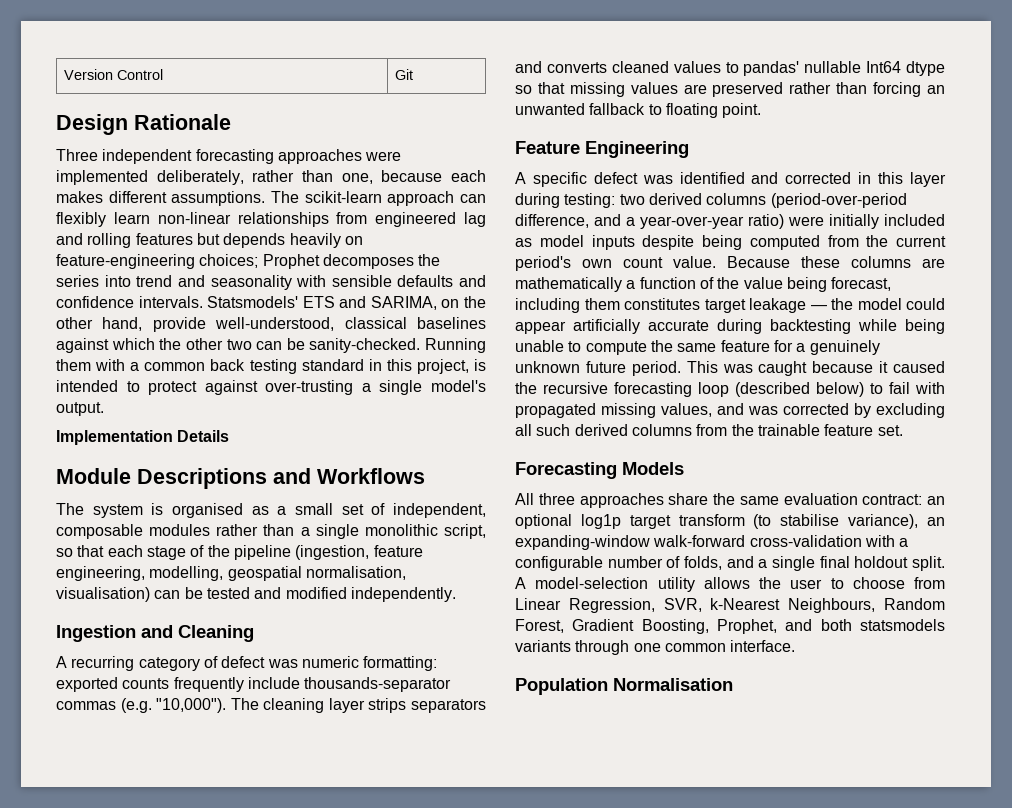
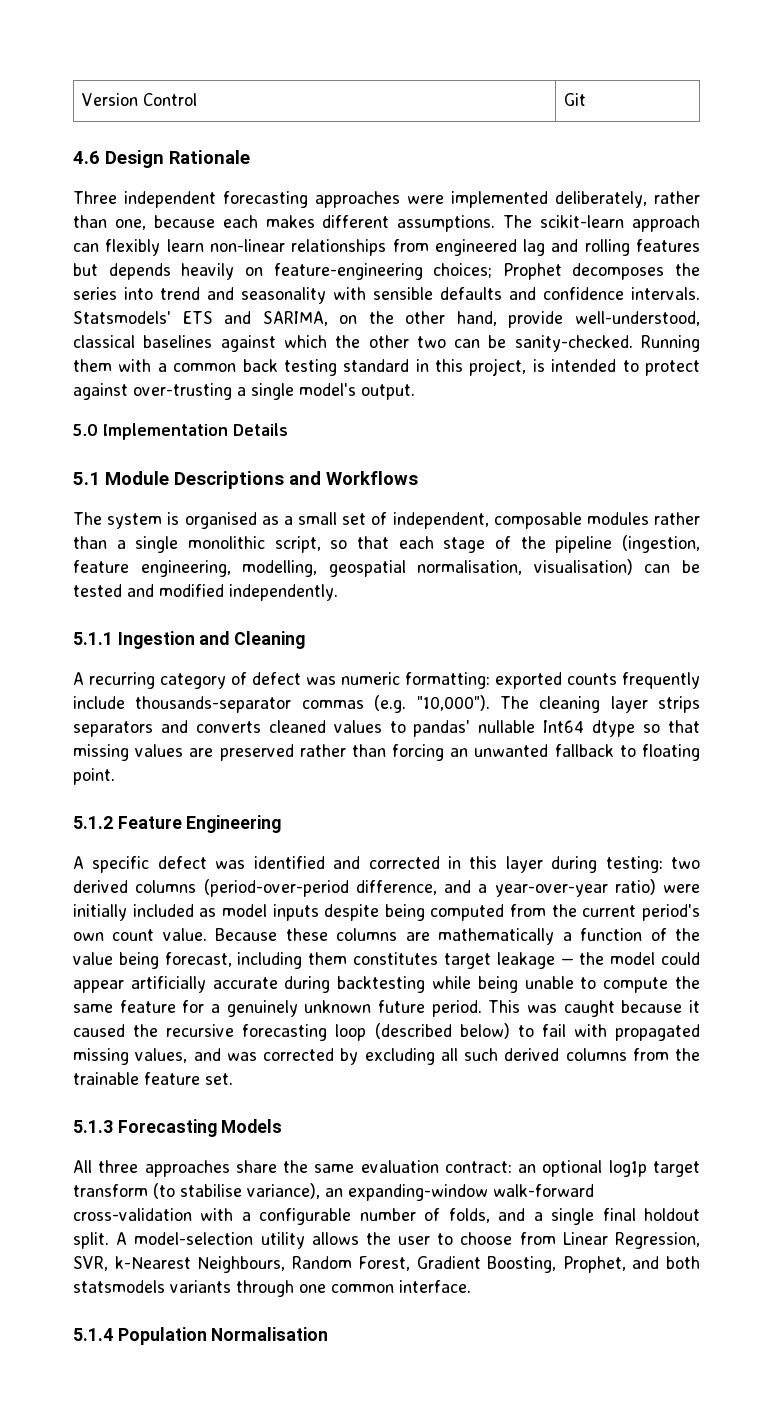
- Design Rationale
+ 4.6 Design Rationale
- Implementation Details
+ 5.0 Implementation Details
- Module Descriptions and Workflows
+ 5.1 Module Descriptions and Workflows
- Ingestion and Cleaning
+ 5.1.1 Ingestion and Cleaning
- Feature Engineering
+ 5.1.2 Feature Engineering
- Forecasting Models
+ 5.1.3 Forecasting Models
- Population Normalisation
+ 5.1.4 Population Normalisation

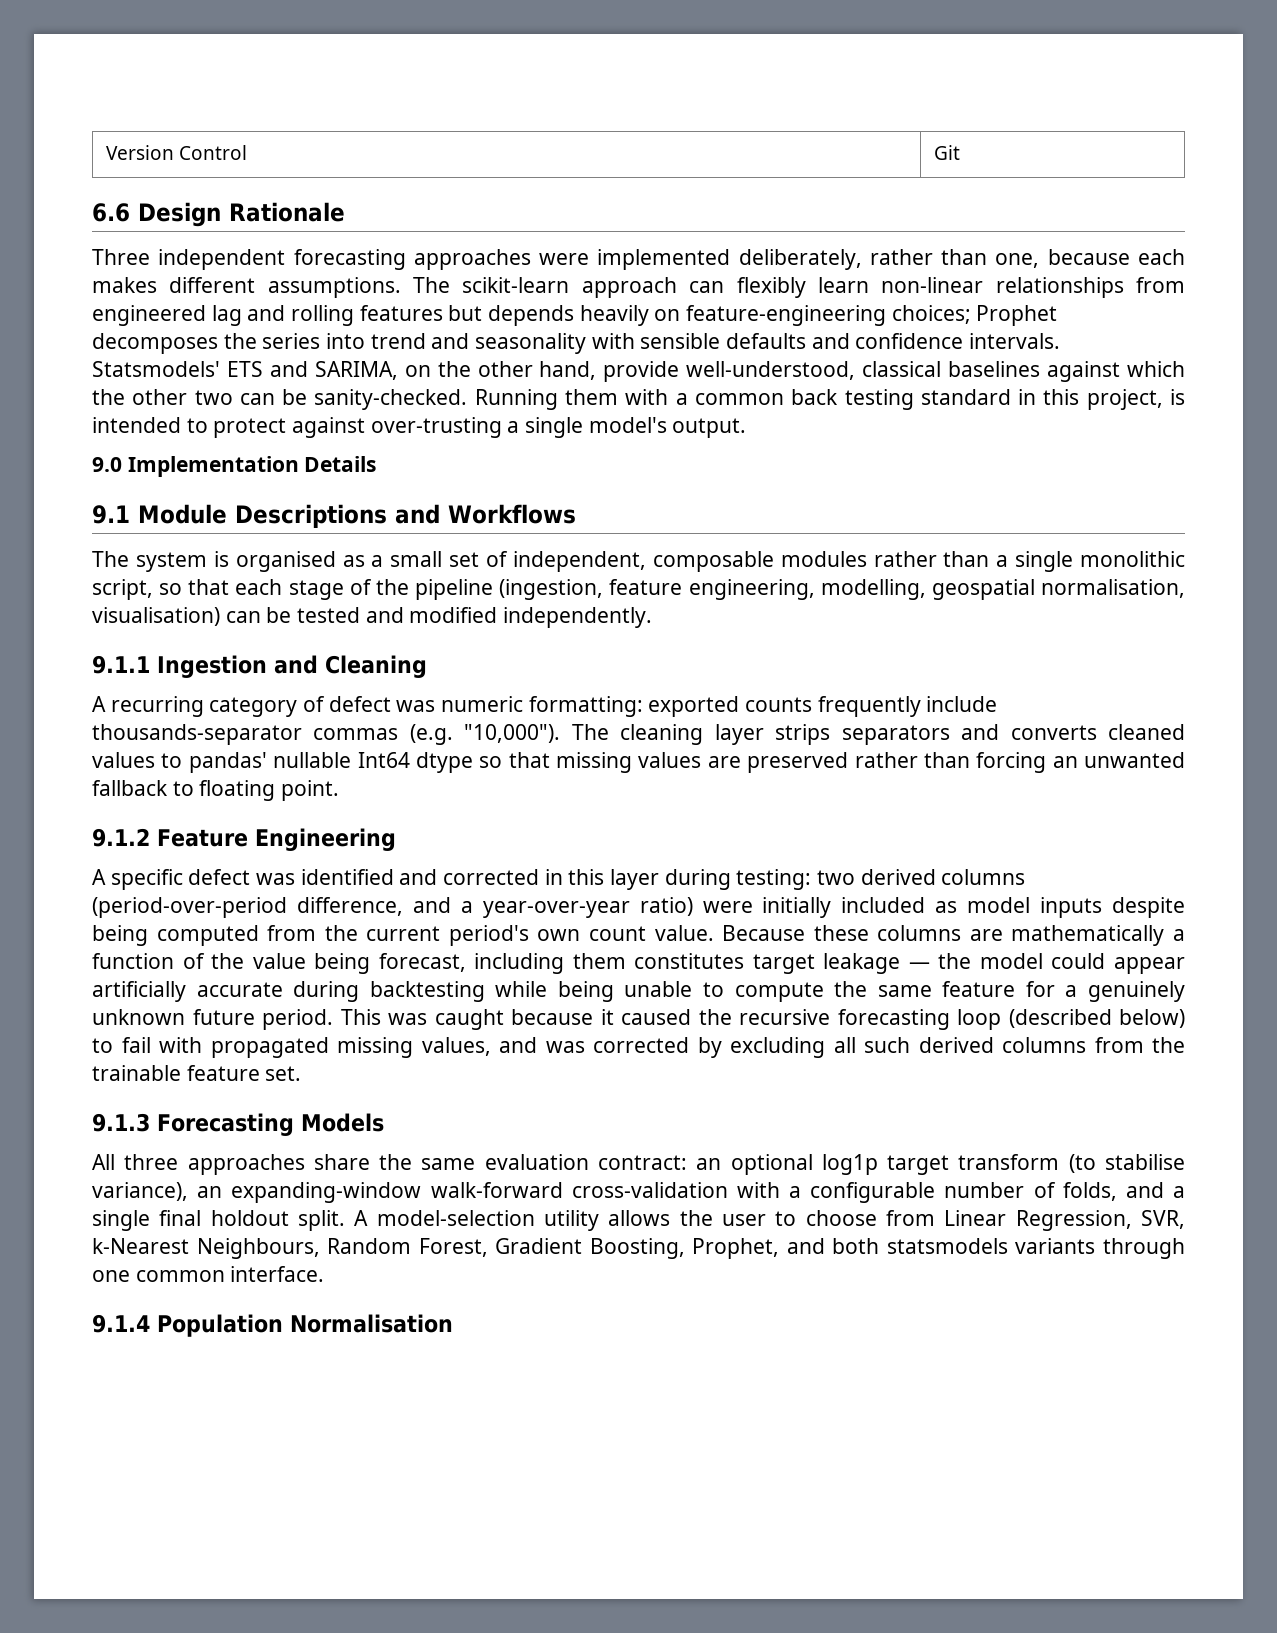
- 4.6 Design Rationale
+ 6.6 Design Rationale
- 5.0 Implementation Details
+ 9.0 Implementation Details
- 5.1 Module Descriptions and Workflows
+ 9.1 Module Descriptions and Workflows
- 5.1.1 Ingestion and Cleaning
+ 9.1.1 Ingestion and Cleaning
- 5.1.2 Feature Engineering
+ 9.1.2 Feature Engineering
- 5.1.3 Forecasting Models
+ 9.1.3 Forecasting Models
- 5.1.4 Population Normalisation
+ 9.1.4 Population Normalisation

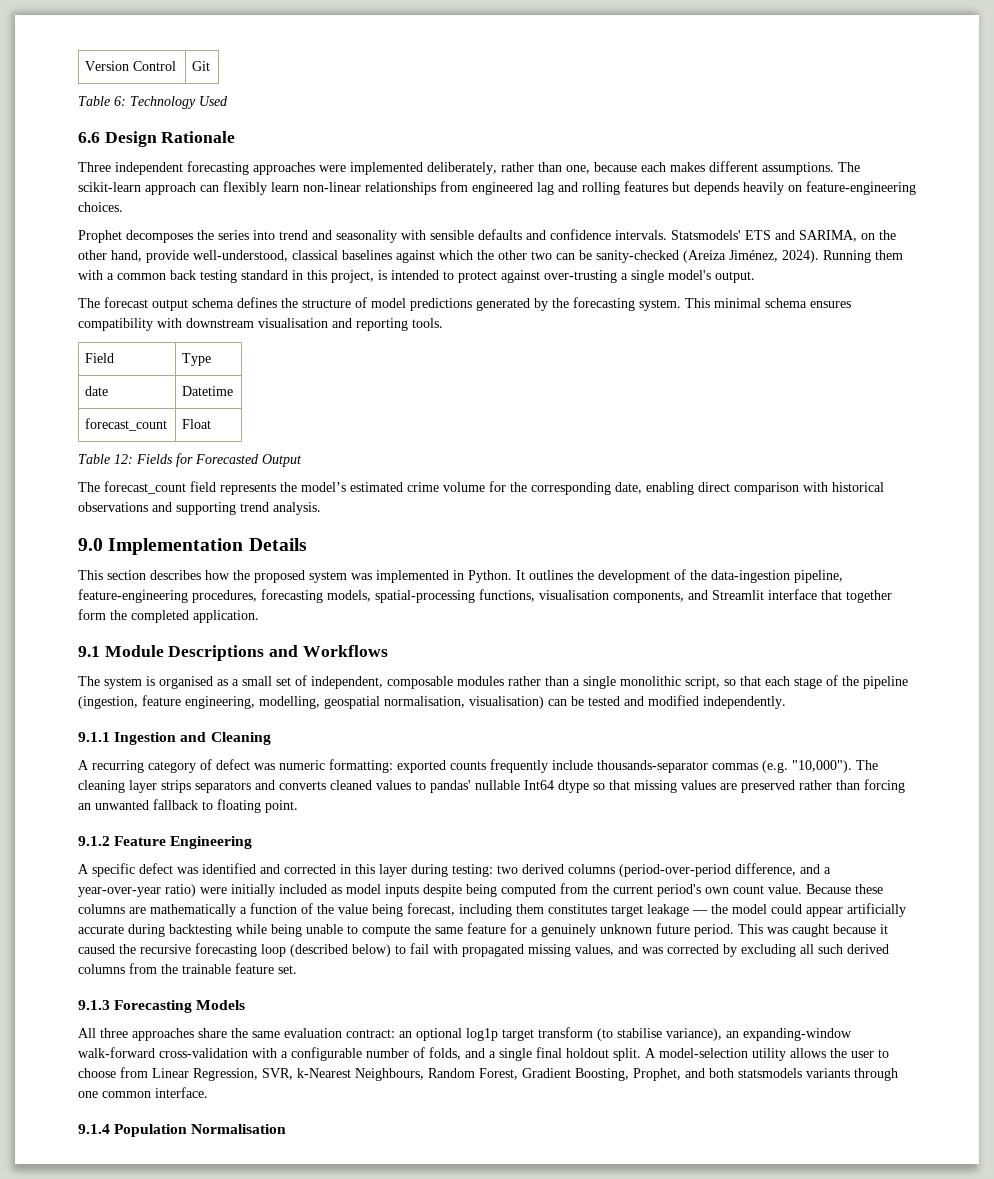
+ Table 6: Technology Used
- The scikit-learn approach can flexibly learn non-linear relationships from engineered lag and rolling features but depends heavily on feature-engineering choices; Prophet decomposes the series into trend and seasonality with sensible defaults and confidence intervals.
+ The scikit-learn approach can flexibly learn non-linear relationships from engineered lag and rolling features but depends heavily on feature-engineering choices.
+ Prophet decomposes the series into trend and seasonality with sensible defaults and confidence intervals.
- Statsmodels' ETS and SARIMA, on the other hand, provide well-understood, classical baselines against which the other two can be sanity-checked.
+ Statsmodels' ETS and SARIMA, on the other hand, provide well-understood, classical baselines against which the other two can be sanity-checked (Areiza Jiménez, 2024).
+ The forecast output schema defines the structure of model predictions generated by the forecasting system. This minimal schema ensures compatibility with downstream visualisation and reporting tools.
+ Field | Type
+ date | Datetime
+ forecast_count | Float
+ Table 12: Fields for Forecasted Output
+ The forecast_count field represents the model’s estimated crime volume for the corresponding date, enabling direct comparison with historical observations and supporting trend analysis.
  9.0 Implementation Details
+ This section describes how the proposed system was implemented in Python. It outlines the development of the data-ingestion pipeline, feature-engineering procedures, forecasting models, spatial-processing functions, visualisation components, and Streamlit interface that together form the completed application.

